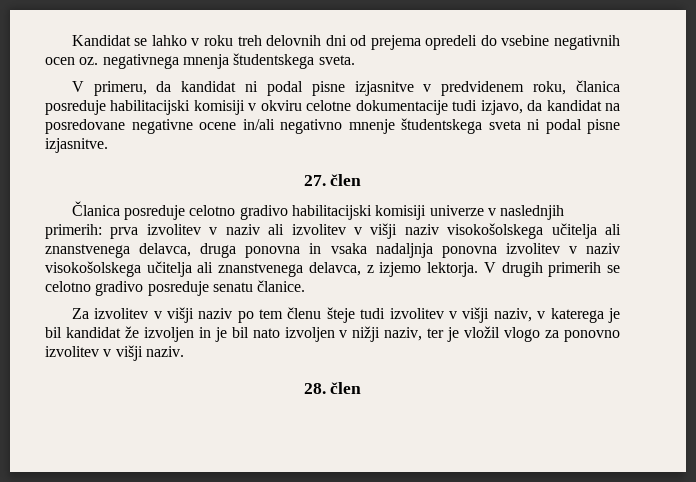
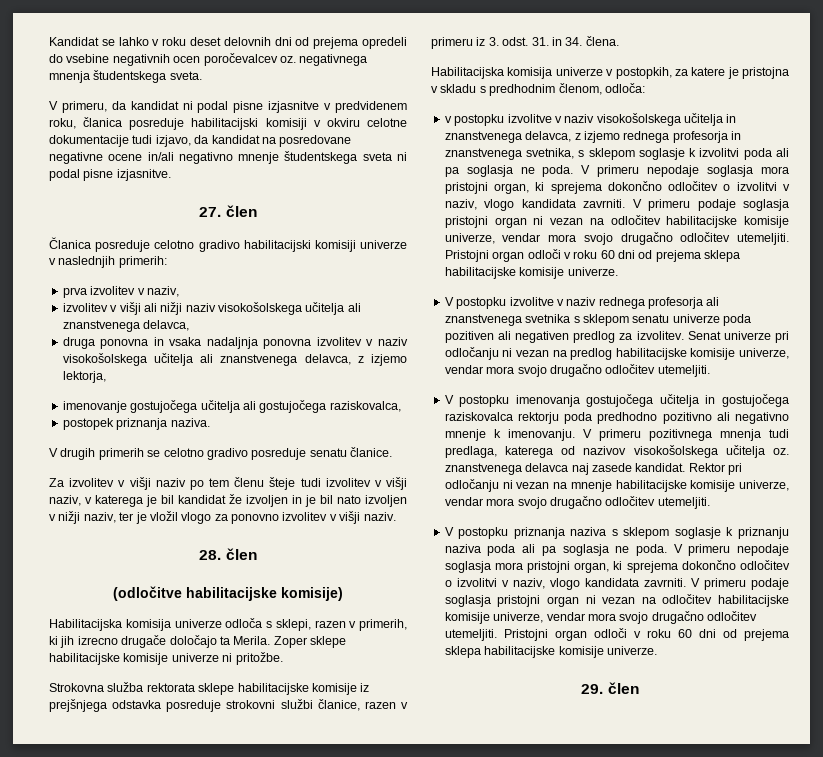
- Kandidat se lahko v roku treh delovnih dni od prejema opredeli do vsebine negativnih ocen oz. negativnega mnenja študentskega sveta.
+ Kandidat se lahko v roku deset delovnih dni od prejema opredeli do vsebine negativnih ocen poročevalcev oz. negativnega mnenja študentskega sveta.
- Članica posreduje celotno gradivo habilitacijski komisiji univerze v naslednjih primerih: prva izvolitev v naziv ali izvolitev v višji naziv visokošolskega učitelja ali znanstvenega delavca, druga ponovna in vsaka nadaljnja ponovna izvolitev v naziv visokošolskega učitelja ali znanstvenega delavca, z izjemo lektorja. V drugih primerih se celotno gradivo posreduje senatu članice.
+ Članica posreduje celotno gradivo habilitacijski komisiji univerze v naslednjih primerih:
+ prva izvolitev v naziv,
+ izvolitev v višji ali nižji naziv visokošolskega učitelja ali znanstvenega delavca,
+ druga ponovna in vsaka nadaljnja ponovna izvolitev v naziv visokošolskega učitelja ali znanstvenega delavca, z izjemo lektorja,
+ imenovanje gostujočega učitelja ali gostujočega raziskovalca,
+ postopek priznanja naziva.
+ V drugih primerih se celotno gradivo posreduje senatu članice.
+ (odločitve habilitacijske komisije)
+ Habilitacijska komisija univerze odloča s sklepi, razen v primerih, ki jih izrecno drugače določajo ta Merila. Zoper sklepe habilitacijske komisije univerze ni pritožbe.
+ Strokovna služba rektorata sklepe habilitacijske komisije iz prejšnjega odstavka posreduje strokovni službi članice, razen v primeru iz 3. odst. 31. in 34. člena.
+ Habilitacijska komisija univerze v postopkih, za katere je pristojna v skladu s predhodnim členom, odloča:
+ v postopku izvolitve v naziv visokošolskega učitelja in znanstvenega delavca, z izjemo rednega profesorja in znanstvenega svetnika, s sklepom soglasje k izvolitvi poda ali pa soglasja ne poda. V primeru nepodaje soglasja mora pristojni organ, ki sprejema dokončno odločitev o izvolitvi v naziv, vlogo kandidata zavrniti. V primeru podaje soglasja pristojni organ ni vezan na odločitev habilitacijske komisije univerze, vendar mora svojo drugačno odločitev utemeljiti. Pristojni organ odloči v roku 60 dni od prejema sklepa habilitacijske komisije univerze.
+ V postopku izvolitve v naziv rednega profesorja ali znanstvenega svetnika s sklepom senatu univerze poda pozitiven ali negativen predlog za izvolitev. Senat univerze pri odločanju ni vezan na predlog habilitacijske komisije univerze, vendar mora svojo drugačno odločitev utemeljiti.
+ V postopku imenovanja gostujočega učitelja in gostujočega raziskovalca rektorju poda predhodno pozitivno ali negativno mnenje k imenovanju. V primeru pozitivnega mnenja tudi predlaga, katerega od nazivov visokošolskega učitelja oz. znanstvenega delavca naj zasede kandidat. Rektor pri odločanju ni vezan na mnenje habilitacijske komisije univerze, vendar mora svojo drugačno odločitev utemeljiti.
+ V postopku priznanja naziva s sklepom soglasje k priznanju naziva poda ali pa soglasja ne poda. V primeru nepodaje soglasja mora pristojni organ, ki sprejema dokončno odločitev o izvolitvi v naziv, vlogo kandidata zavrniti. V primeru podaje soglasja pristojni organ ni vezan na odločitev habilitacijske komisije univerze, vendar mora svojo drugačno odločitev utemeljiti. Pristojni organ odloči v roku 60 dni od prejema sklepa habilitacijske komisije univerze.
+ 29. člen

